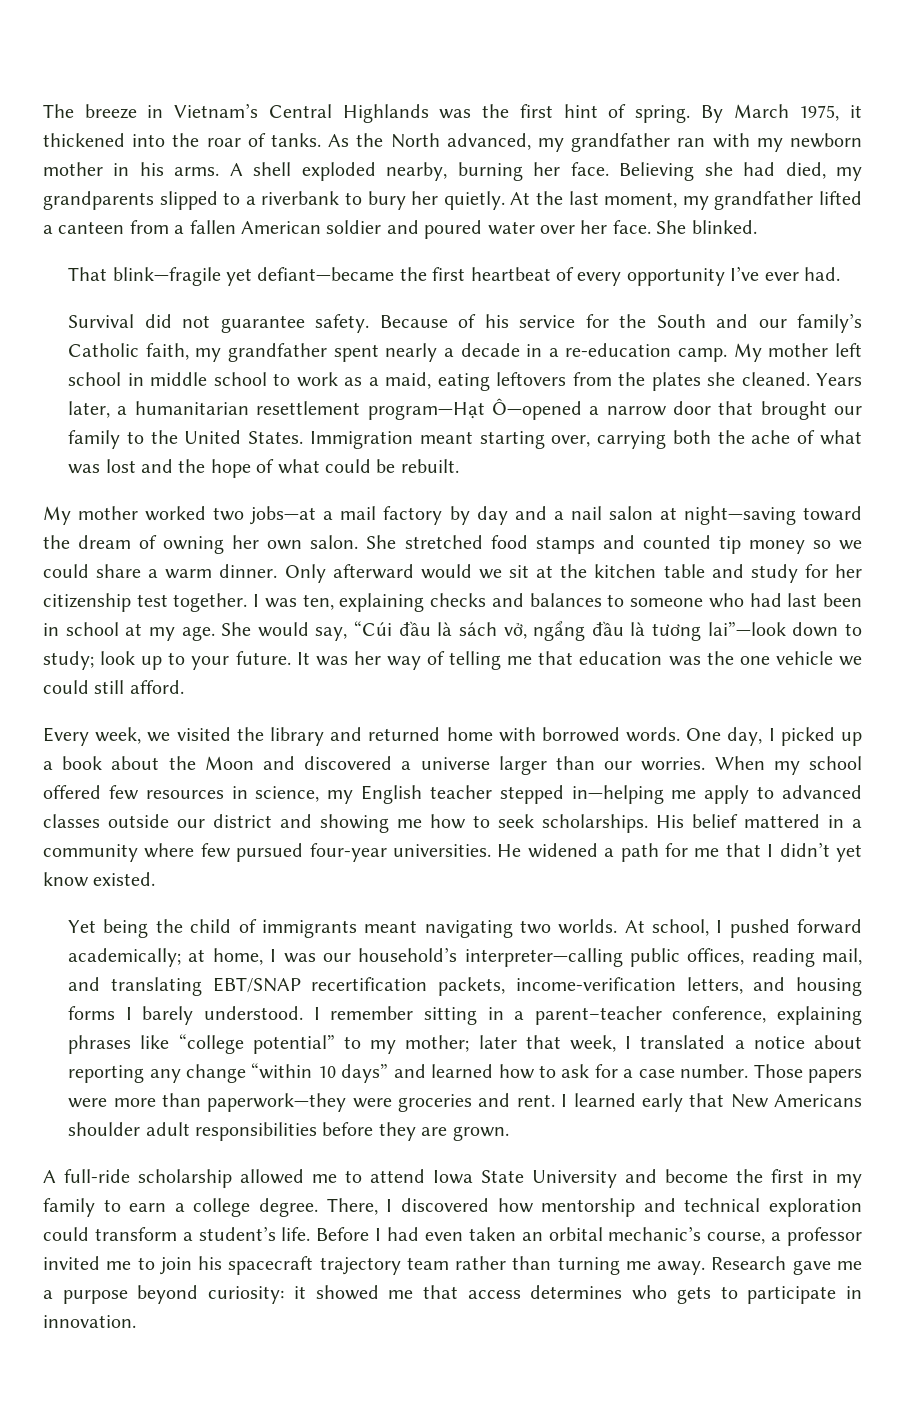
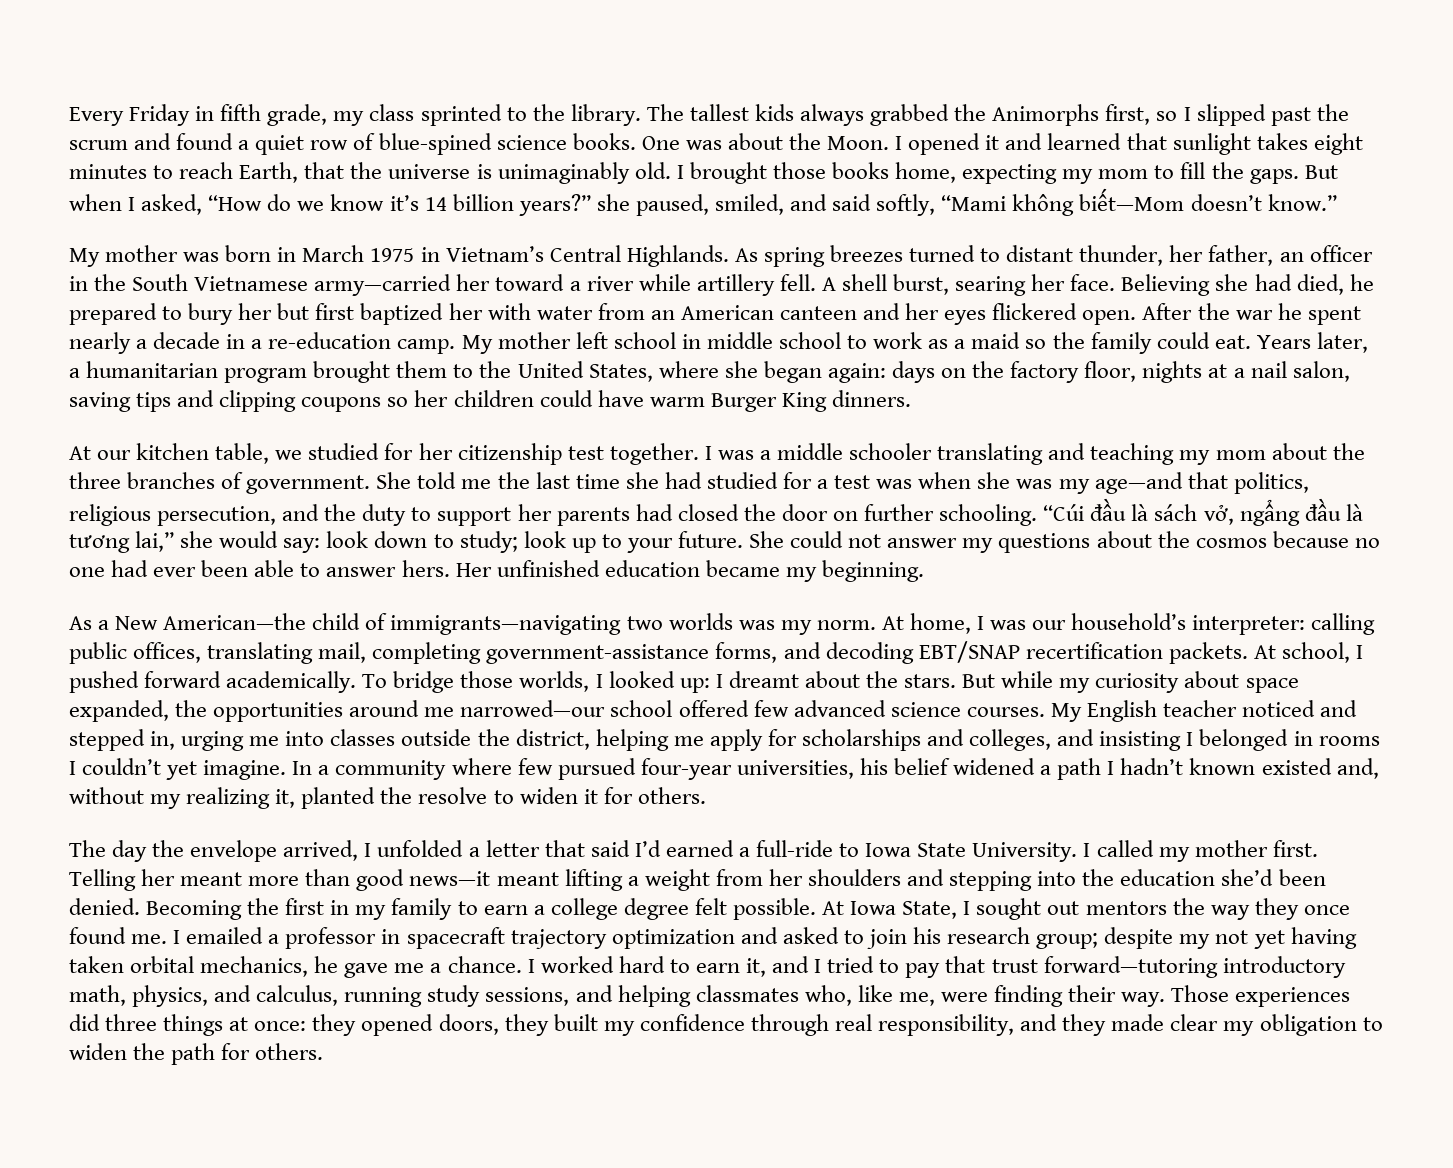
- The breeze in Vietnam’s Central Highlands was the first hint of spring. By March 1975, it thickened into the roar of tanks. As the North advanced, my grandfather ran with my newborn mother in his arms. A shell exploded nearby, burning her face.
+ Every Friday in fifth grade, my class sprinted to the library. The tallest kids always grabbed the Animorphs first, so I slipped past the scrum and found a quiet row of blue-spined science books. One was about the Moon. I opened it and learned that sunlight takes eight minutes to reach Earth, that the universe is unimaginably old. I brought those books home, expecting my mom to fill the gaps. But when I asked, “How do we know it’s 14 billion years?” she paused, smiled, and said softly, “Mami không biết—Mom doesn’t know.”
+ My mother was born in March 1975 in Vietnam’s Central Highlands. As spring breezes turned to distant thunder, her father, an officer in the South Vietnamese army—carried her toward a river while artillery fell. A shell burst, searing her face.
- Believing she had died, my grandparents slipped to a riverbank to bury her quietly. At the last moment, my grandfather lifted a canteen from a fallen American soldier and poured water over her face. She blinked.
- That blink—fragile yet defiant—became the first heartbeat of every opportunity I’ve ever had.
- Survival did not guarantee safety. Because of his service for the South and our family’s Catholic faith, my grandfather spent nearly a decade in a re-education camp.
+ Believing she had died, he prepared to bury her but first baptized her with water from an American canteen and her eyes flickered open. After the war he spent nearly a decade in a re-education camp.
- My mother left school in middle school to work as a maid, eating leftovers from the plates she cleaned. Years later, a humanitarian resettlement program—Hạt Ô—opened a narrow door that brought our family to the United States. Immigration meant starting over, carrying both the ache of what was lost and the hope of what could be rebuilt.
- My mother worked two jobs—at a mail factory by day and a nail salon at night—saving toward the dream of owning her own salon. She stretched food stamps and counted tip money so we could share a warm dinner. Only afterward would we sit at the kitchen table and study for her citizenship test together.
+ My mother left school in middle school to work as a maid so the family could eat. Years later, a humanitarian program brought them to the United States, where she began again: days on the factory floor, nights at a nail salon, saving tips and clipping coupons so her children could have warm Burger King dinners.
+ At our kitchen table, we studied for her citizenship test together.
- I was ten, explaining checks and balances to someone who had last been in school at my age. She would say, “Cúi đầu là sách vở, ngẩng đầu là tương lai”—look down to study; look up to your future.
+ I was a middle schooler translating and teaching my mom about the three branches of government. She told me the last time she had studied for a test was when she was my age—and that politics, religious persecution, and the duty to support her parents had closed the door on further schooling. “Cúi đầu là sách vở, ngẩng đầu là tương lai,” she would say: look down to study; look up to your future.
- It was her way of telling me that education was the one vehicle we could still afford.
- Every week, we visited the library and returned home with borrowed words. One day, I picked up a book about the Moon and discovered a universe larger than our worries. When my school offered few resources in science, my English teacher stepped in—helping me apply to advanced classes outside our district and showing me how to seek scholarships. His belief mattered in a community where few pursued four-year universities. He widened a path for me that I didn’t yet know existed.
- Yet being the child of immigrants meant navigating two worlds. At school, I pushed forward academically; at home, I was our household’s interpreter—calling public offices, reading mail, and translating EBT/SNAP recertification packets, income-verification letters, and housing forms I barely understood. I remember sitting in a parent–teacher conference, explaining phrases like “college potential” to my mother; later that week, I translated a notice about reporting any change “within 10 days” and learned how to ask for a case number. Those papers were more than paperwork—they were groceries and rent. I learned early that New Americans shoulder adult responsibilities before they are grown.
- A full-ride scholarship allowed me to attend Iowa State University and become the first in my family to earn a college degree. There, I discovered how mentorship and technical exploration could transform a student’s life. Before I had even taken an orbital mechanic’s course, a professor invited me to join his spacecraft trajectory team rather than turning me away. Research gave me a purpose beyond curiosity: it showed me that access determines who gets to participate in innovation.
+ She could not answer my questions about the cosmos because no one had ever been able to answer hers. Her unfinished education became my beginning.
+ As a New American—the child of immigrants—navigating two worlds was my norm. At home, I was our household’s interpreter: calling public offices, translating mail, completing government-assistance forms, and decoding EBT/SNAP recertification packets. At school, I pushed forward academically. To bridge those worlds, I looked up: I dreamt about the stars. But while my curiosity about space expanded, the opportunities around me narrowed—our school offered few advanced science courses. My English teacher noticed and stepped in, urging me into classes outside the district, helping me apply for scholarships and colleges, and insisting I belonged in rooms I couldn’t yet imagine. In a community where few pursued four-year universities, his belief widened a path I hadn’t known existed and, without my realizing it, planted the resolve to widen it for others.
+ The day the envelope arrived, I unfolded a letter that said I’d earned a full-ride to Iowa State University. I called my mother first. Telling her meant more than good news—it meant lifting a weight from her shoulders and stepping into the education she’d been denied. Becoming the first in my family to earn a college degree felt possible. At Iowa State, I sought out mentors the way they once found me. I emailed a professor in spacecraft trajectory optimization and asked to join his research group; despite my not yet having taken orbital mechanics, he gave me a chance. I worked hard to earn it, and I tried to pay that trust forward—tutoring introductory math, physics, and calculus, running study sessions, and helping classmates who, like me, were finding their way. Those experiences did three things at once: they opened doors, they built my confidence through real responsibility, and they made clear my obligation to widen the path for others.

